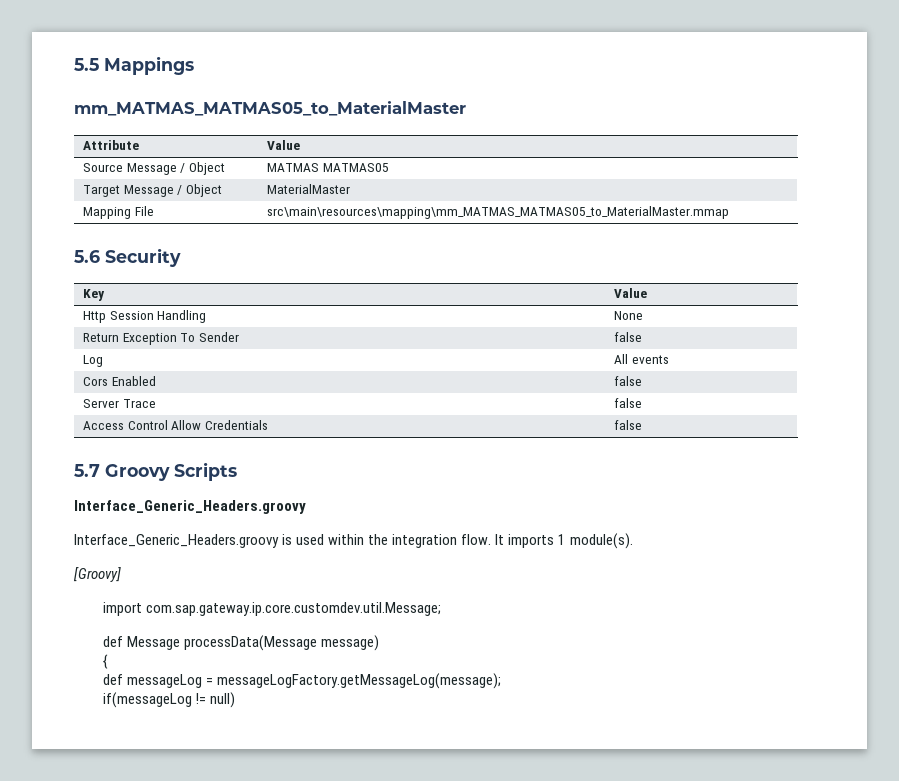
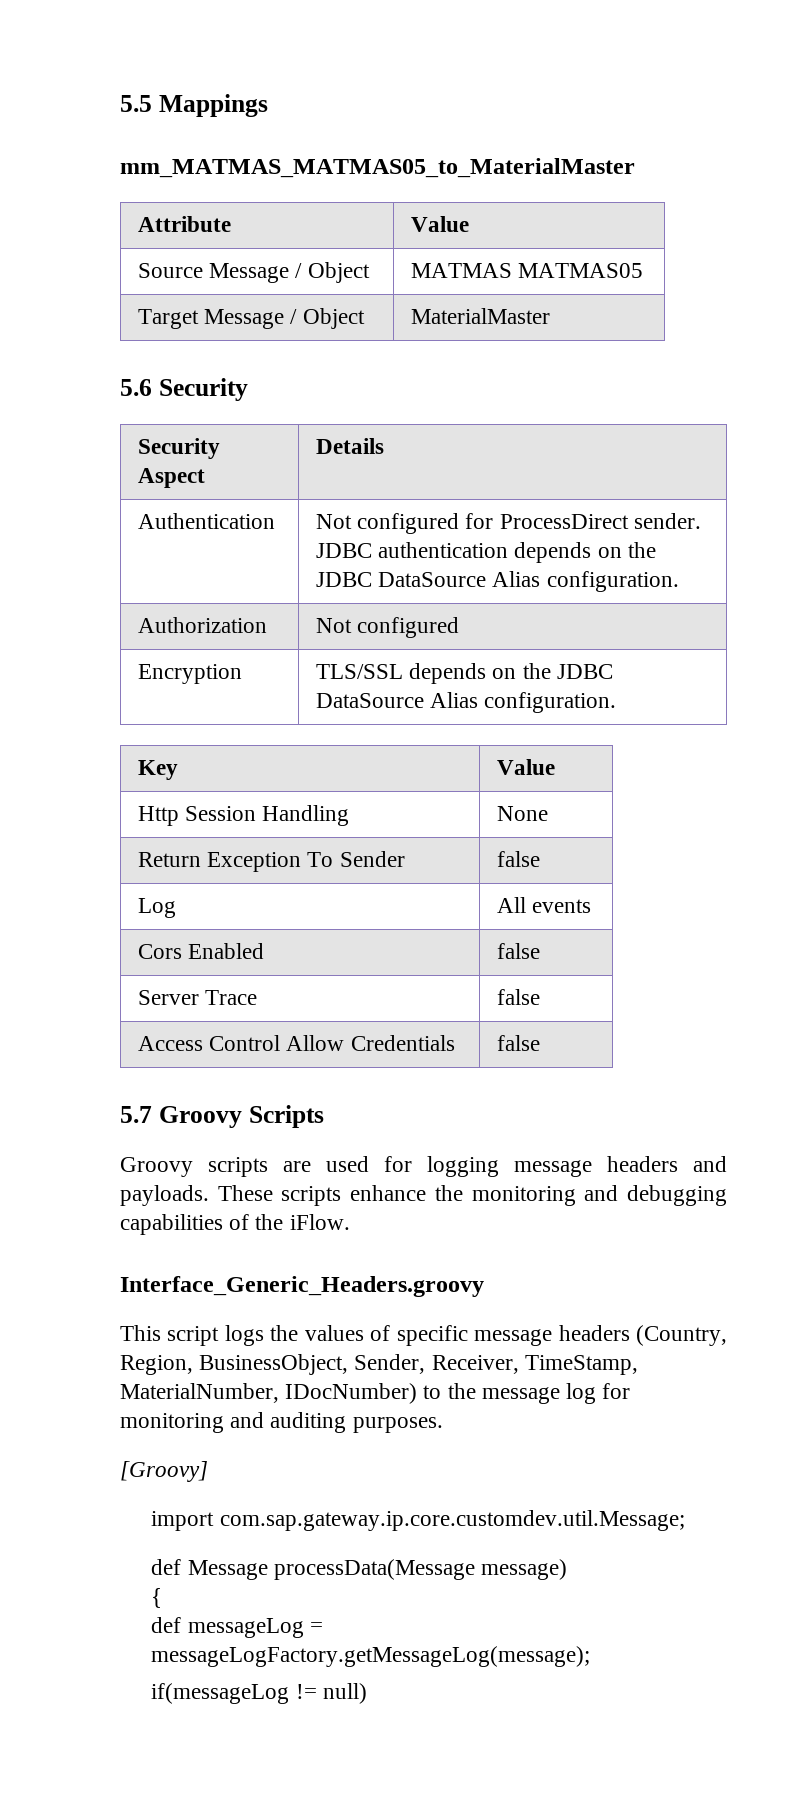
- Mapping File | src\main\resources\mapping\mm_MATMAS_MATMAS05_to_MaterialMaster.mmap
+ Security Aspect | Details
+ Authentication | Not configured for ProcessDirect sender. JDBC authentication depends on the JDBC DataSource Alias configuration.
+ Authorization | Not configured
+ Encryption | TLS/SSL depends on the JDBC DataSource Alias configuration.
  5.7 Groovy Scripts
+ Groovy scripts are used for logging message headers and payloads. These scripts enhance the monitoring and debugging capabilities of the iFlow.
  Interface_Generic_Headers.groovy
- Interface_Generic_Headers.groovy is used within the integration flow. It imports 1 module(s).
+ This script logs the values of specific message headers (Country, Region, BusinessObject, Sender, Receiver, TimeStamp, MaterialNumber, IDocNumber) to the message log for monitoring and auditing purposes.

